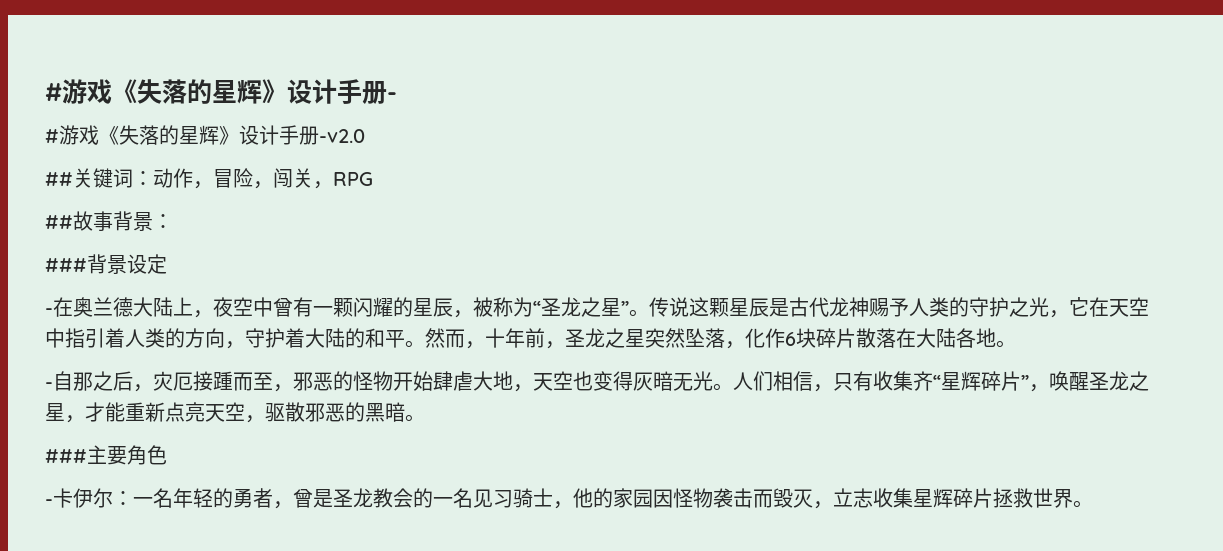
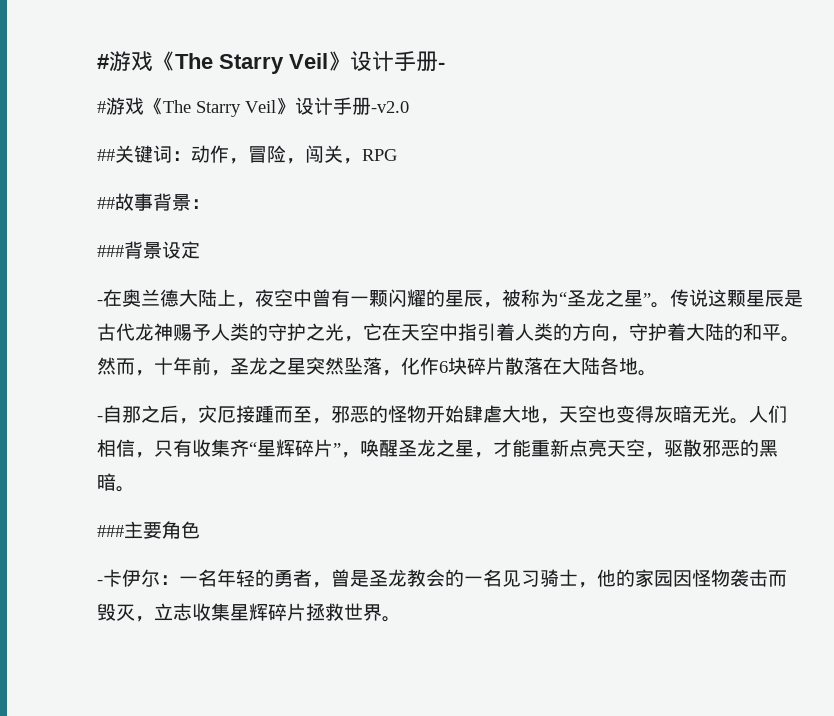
- #游戏《失落的星辉》设计手册-
+ #游戏《The Starry Veil》设计手册-
- #游戏《失落的星辉》设计手册-v2.0
+ #游戏《The Starry Veil》设计手册-v2.0

